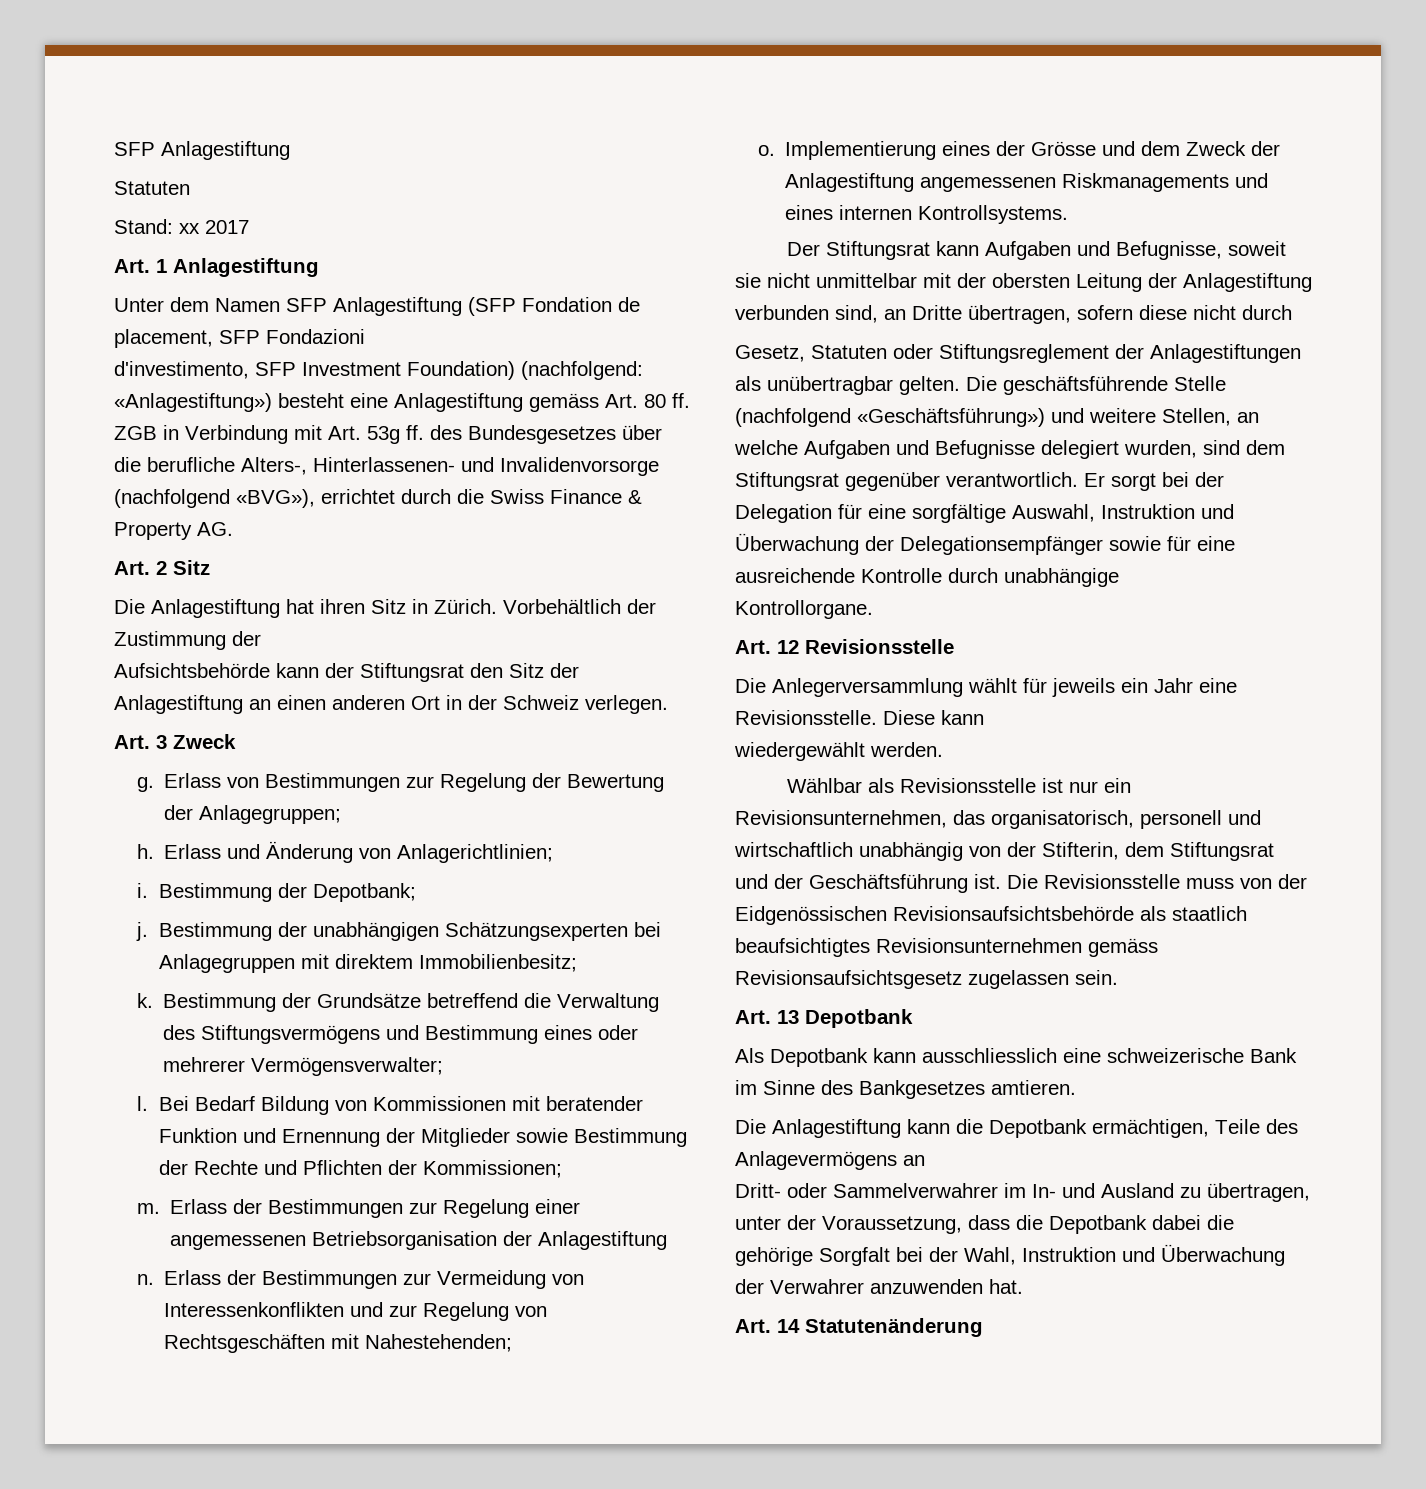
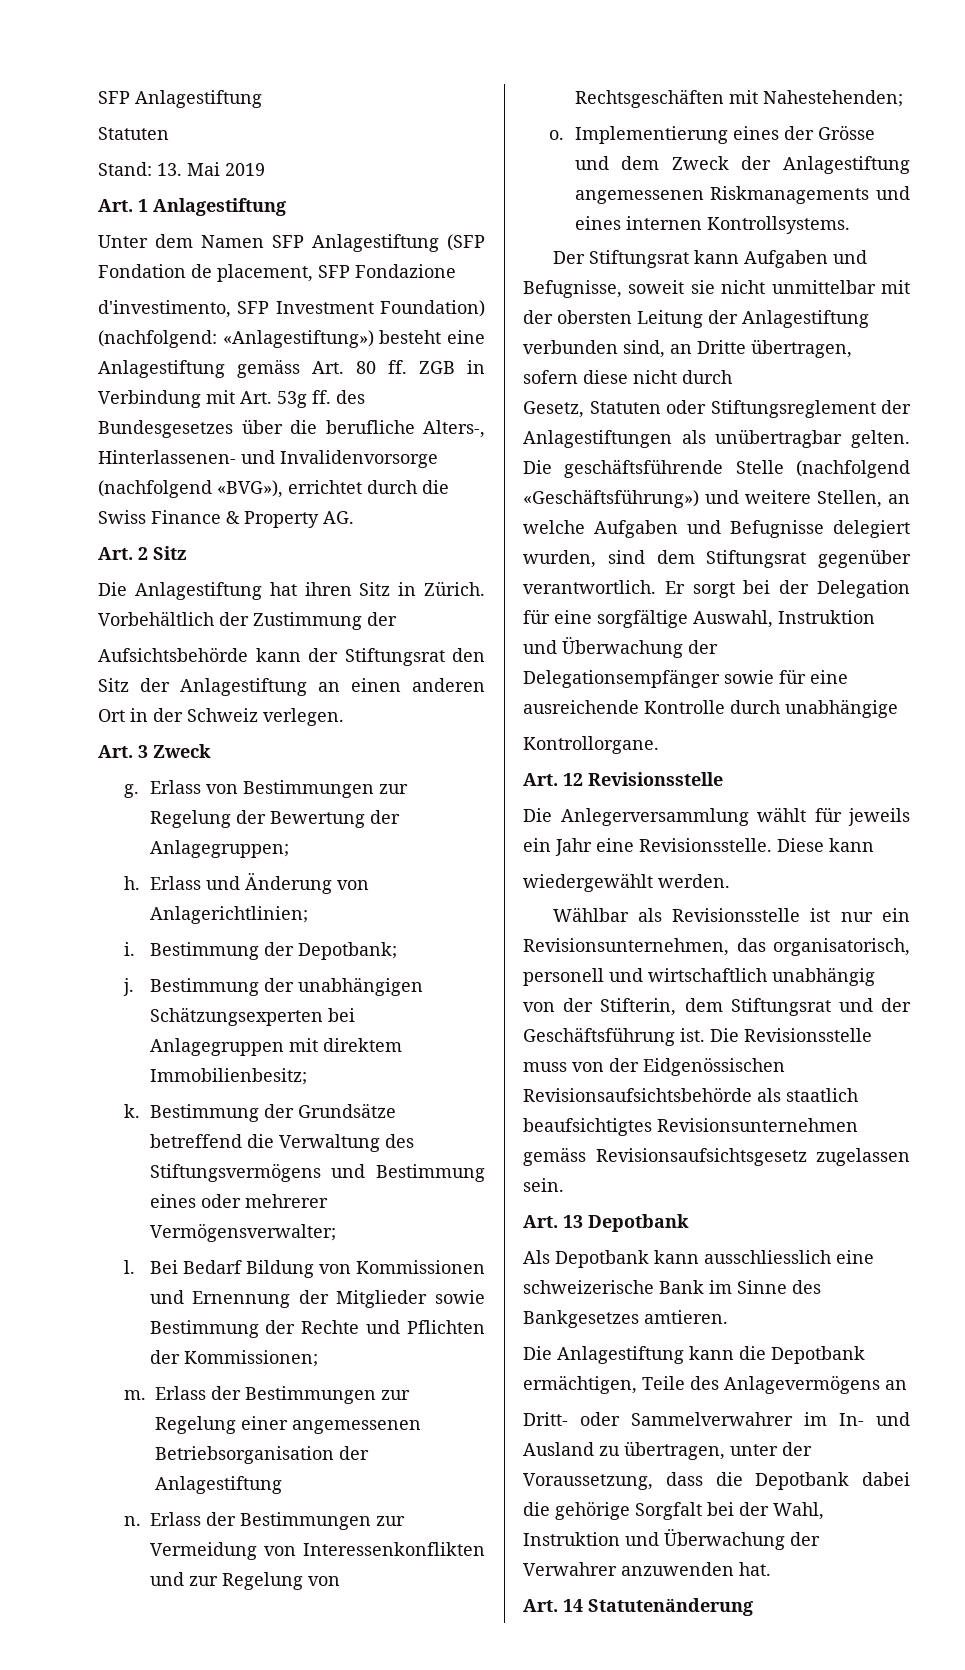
- Stand: xx 2017
+ Stand: 13. Mai 2019
- Unter dem Namen SFP Anlagestiftung (SFP Fondation de placement, SFP Fondazioni
+ Unter dem Namen SFP Anlagestiftung (SFP Fondation de placement, SFP Fondazione
- Bei Bedarf Bildung von Kommissionen mit beratender Funktion und Ernennung der Mitglieder sowie Bestimmung der Rechte und Pflichten der Kommissionen;
+ Bei Bedarf Bildung von Kommissionen und Ernennung der Mitglieder sowie Bestimmung der Rechte und Pflichten der Kommissionen;

